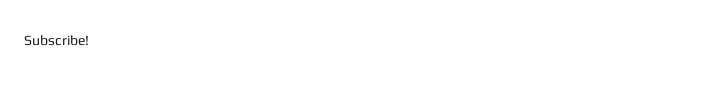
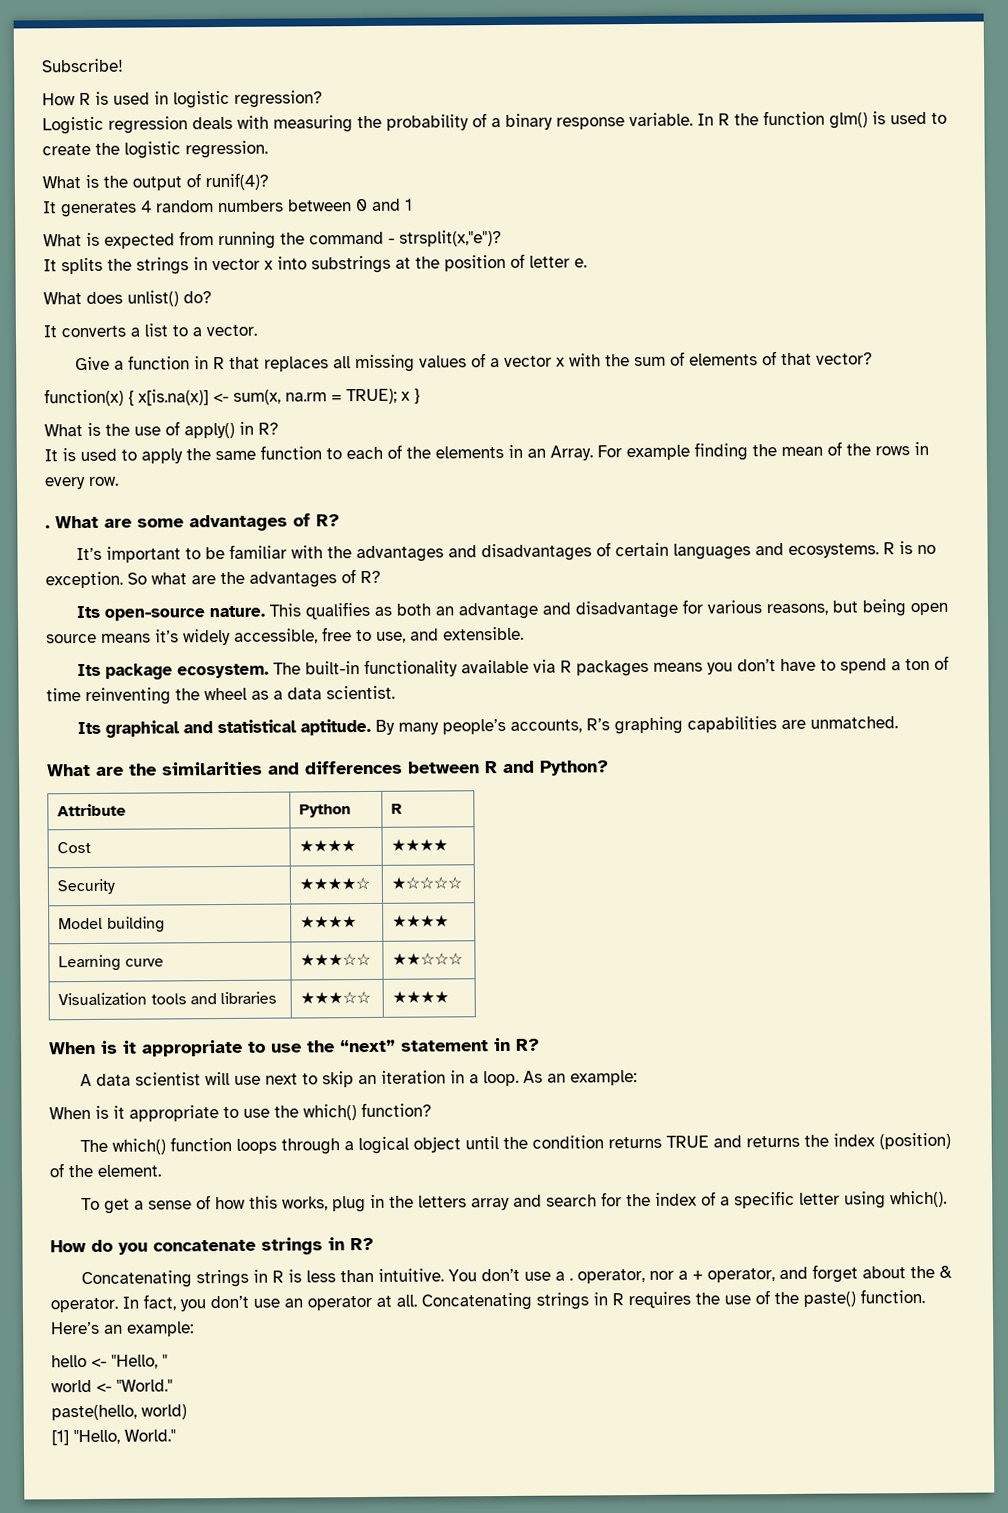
+ How R is used in logistic regression?
+ Logistic regression deals with measuring the probability of a binary response variable. In R the function glm() is used to create the logistic regression.
+ What is the output of runif(4)?
+ It generates 4 random numbers between 0 and 1
+ What is expected from running the command - strsplit(x,"e")?
+ It splits the strings in vector x into substrings at the position of letter e.
+ What does unlist() do?
+ It converts a list to a vector.
+ Give a function in R that replaces all missing values of a vector x with the sum of elements of that vector?
+ function(x) { x[is.na(x)] <- sum(x, na.rm = TRUE); x }
+ What is the use of apply() in R?
+ It is used to apply the same function to each of the elements in an Array. For example finding the mean of the rows in every row.
+ . What are some advantages of R?
+ It’s important to be familiar with the advantages and disadvantages of certain languages and ecosystems. R is no exception. So what are the advantages of R?
+ Its open-source nature. This qualifies as both an advantage and disadvantage for various reasons, but being open source means it’s widely accessible, free to use, and extensible.
+ Its package ecosystem. The built-in functionality available via R packages means you don’t have to spend a ton of time reinventing the wheel as a data scientist.
+ Its graphical and statistical aptitude. By many people’s accounts, R’s graphing capabilities are unmatched.
+ What are the similarities and differences between R and Python?
+ Attribute | Python | R
+ Cost | ★★★★ | ★★★★
+ Security | ★★★★☆ | ★☆☆☆☆
+ Model building | ★★★★ | ★★★★
+ Learning curve | ★★★☆☆ | ★★☆☆☆
+ Visualization tools and libraries | ★★★☆☆ | ★★★★
+ When is it appropriate to use the “next” statement in R?
+ A data scientist will use next to skip an iteration in a loop. As an example:
+ When is it appropriate to use the which() function?
+ The which() function loops through a logical object until the condition returns TRUE and returns the index (position) of the element.
+ To get a sense of how this works, plug in the letters array and search for the index of a specific letter using which().
+ How do you concatenate strings in R?
+ Concatenating strings in R is less than intuitive. You don’t use a . operator, nor a + operator, and forget about the & operator. In fact, you don’t use an operator at all. Concatenating strings in R requires the use of the paste() function. Here’s an example:
+ hello <- "Hello, "
+ world <- "World."
+ paste(hello, world)
+ [1] "Hello, World."

